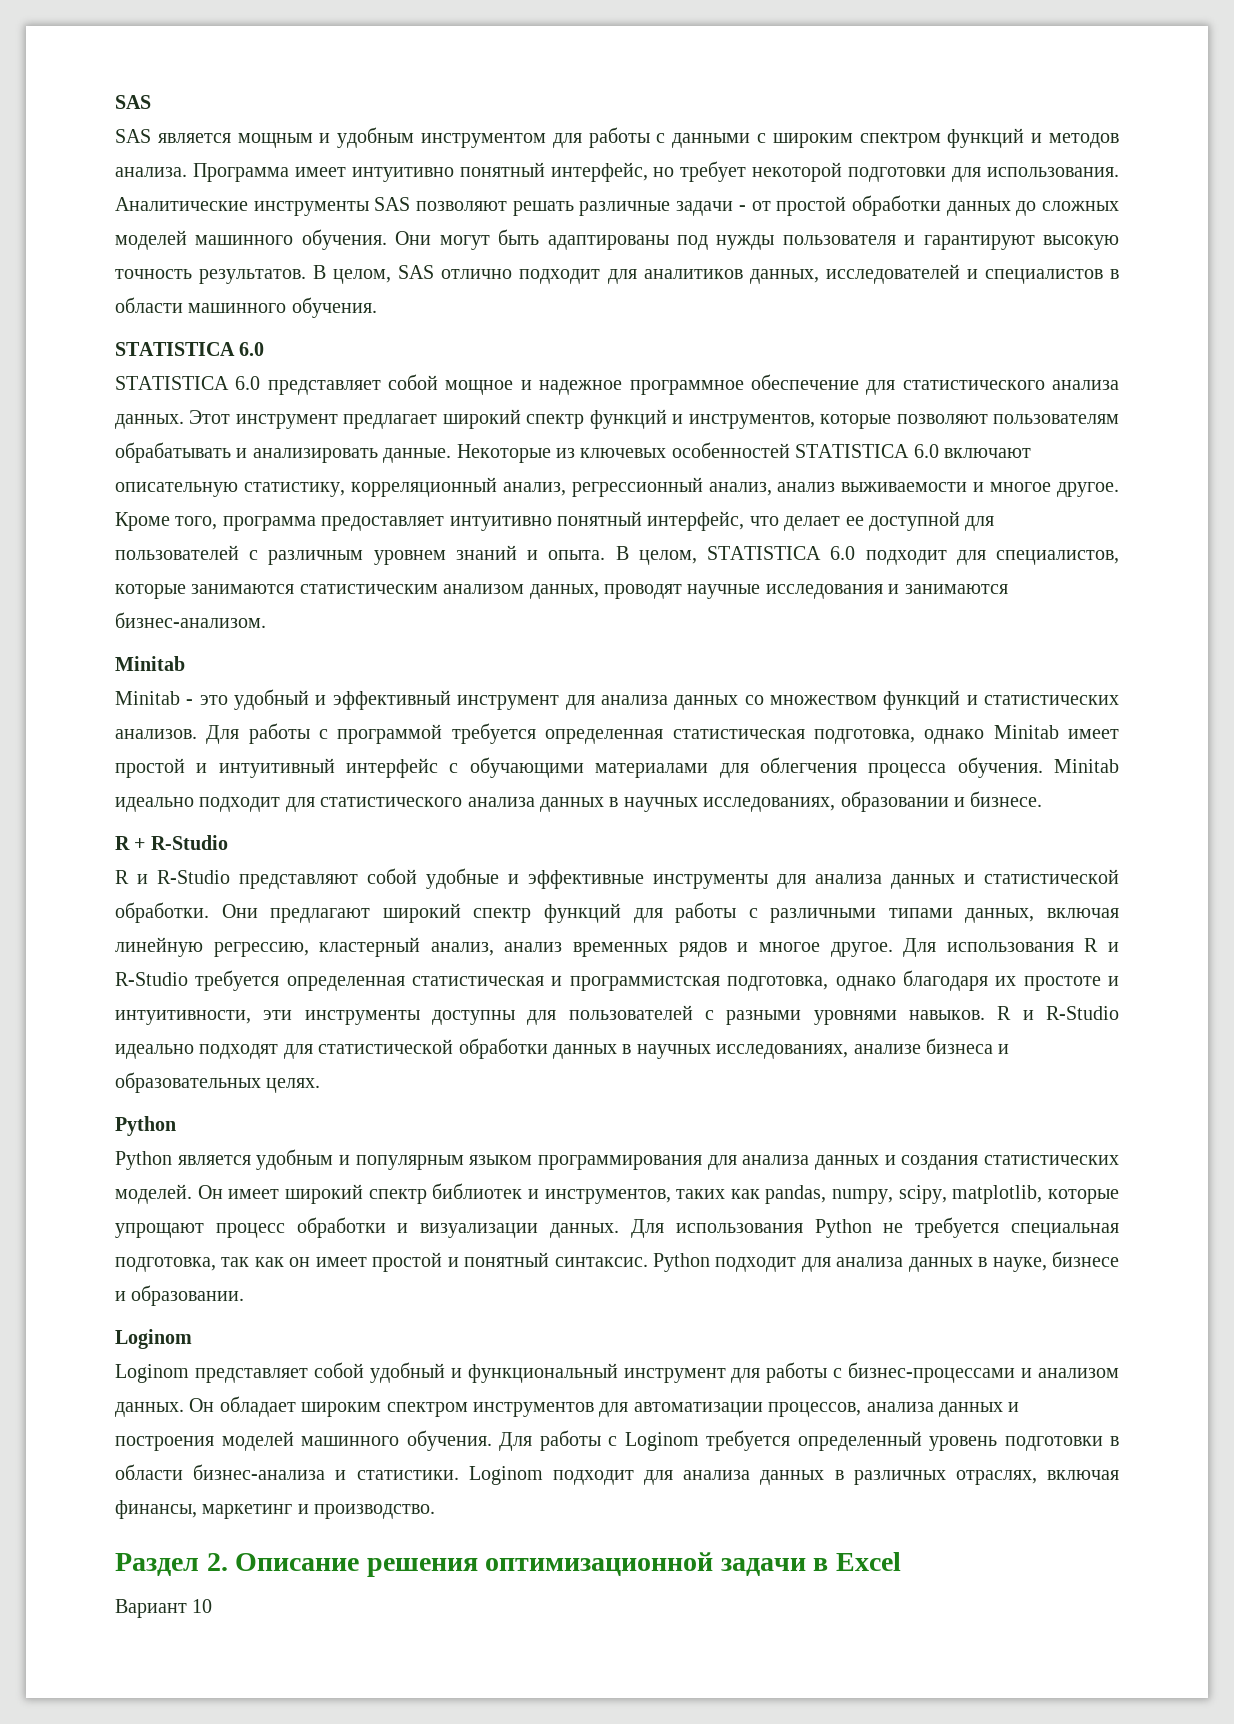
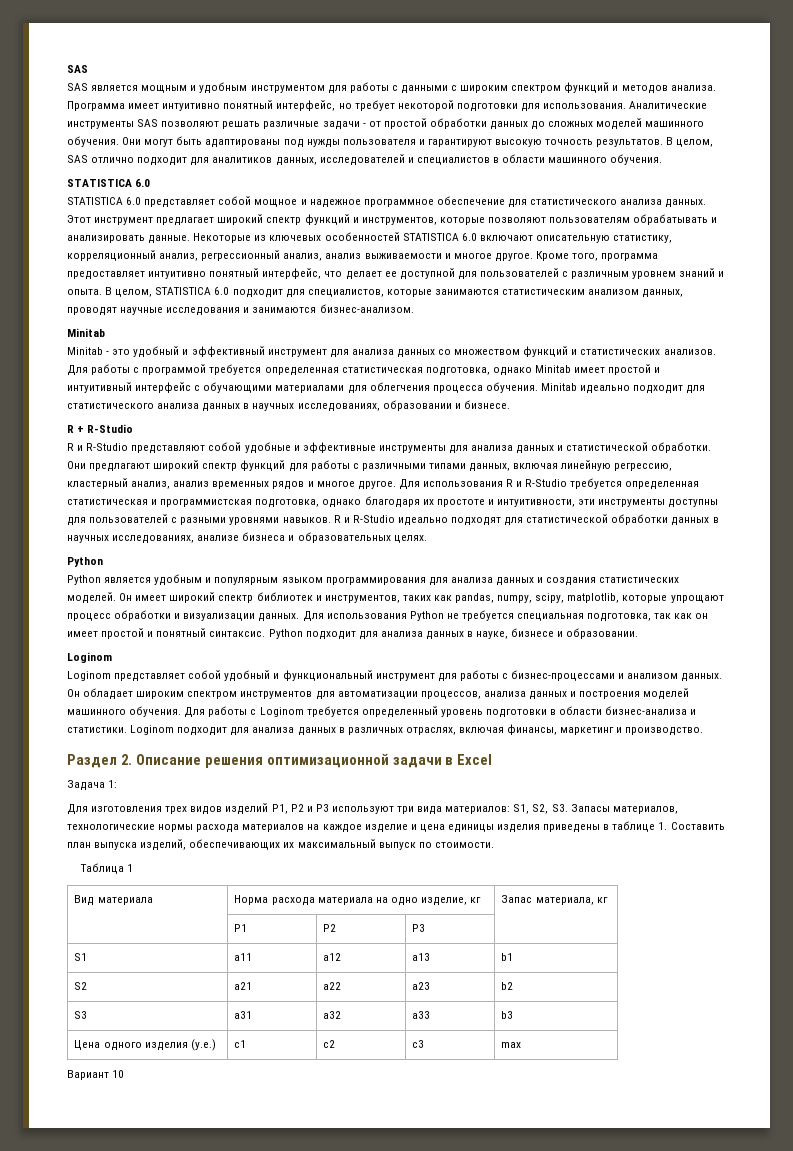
+ Задача 1:
+ Для изготовления трех видов изделий P1, P2 и P3 используют три вида материалов: S1, S2, S3. Запасы материалов, технологические нормы расхода материалов на каждое изделие и цена единицы изделия приведены в таблице 1. Составить план выпуска изделий, обеспечивающих их максимальный выпуск по стоимости.
+ Таблица 1
+ Вид материала | Норма расхода материала на одно изделие, кг | Запас материала, кг
+ | P1 | P2 | P3 |
+ S1 | a11 | a12 | a13 | b1
+ S2 | a21 | a22 | a23 | b2
+ S3 | a31 | a32 | a33 | b3
+ Цена одного изделия (у.е.) | c1 | c2 | c3 | max

